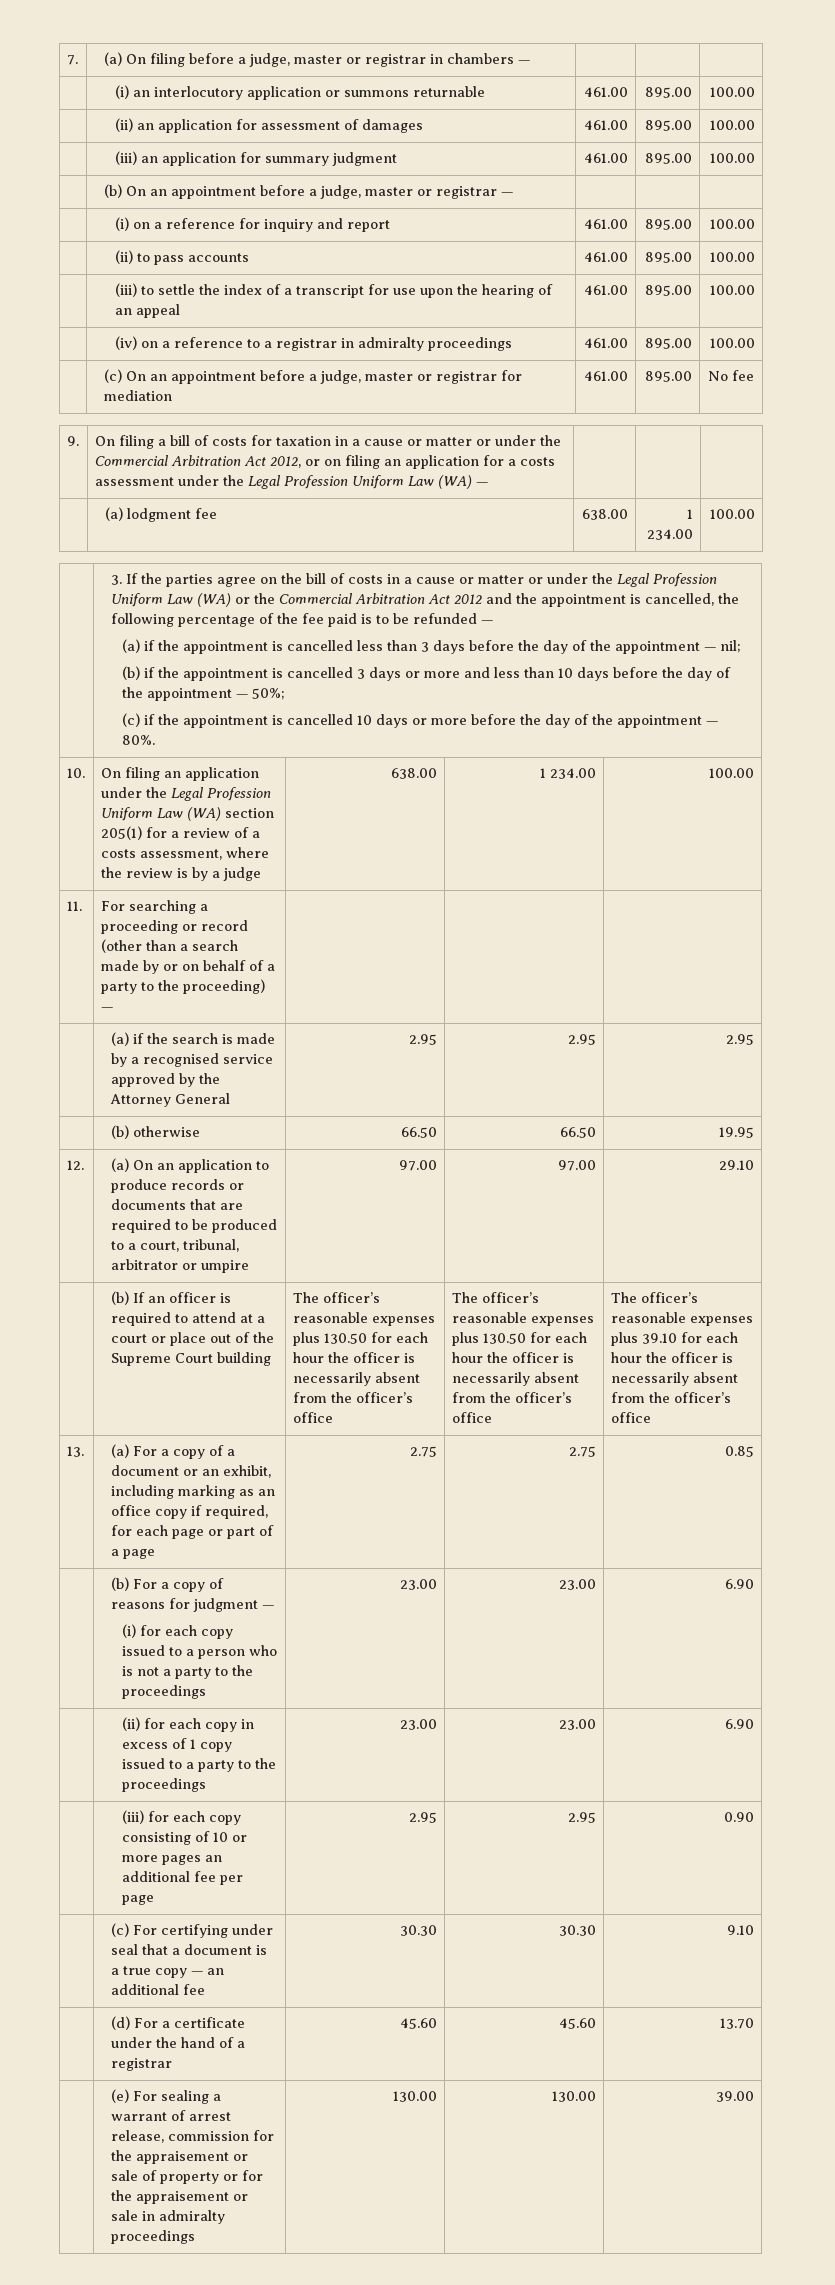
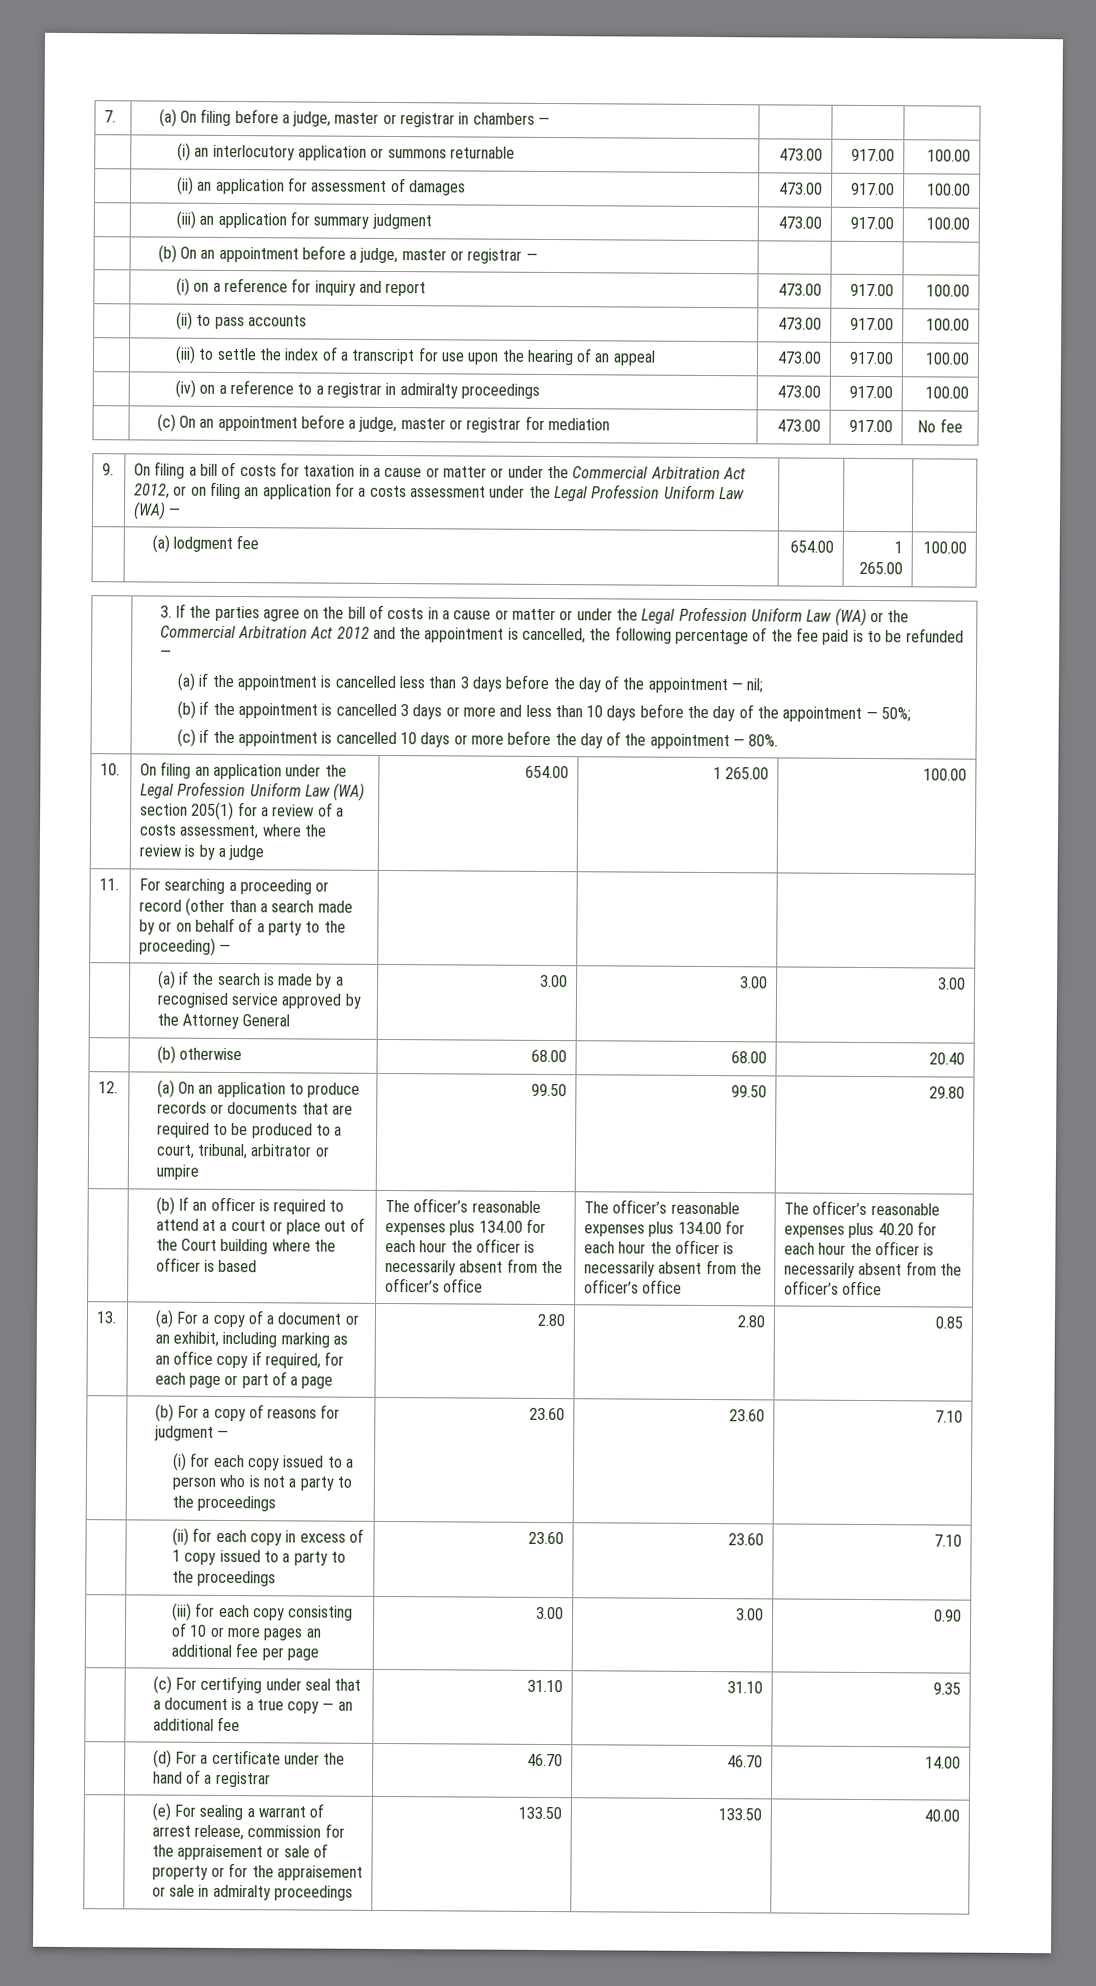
- | (i) an interlocutory application or summons returnable | 461.00 | 895.00 | 100.00
+ | (i) an interlocutory application or summons returnable | 473.00 | 917.00 | 100.00
- | (ii) an application for assessment of damages | 461.00 | 895.00 | 100.00
+ | (ii) an application for assessment of damages | 473.00 | 917.00 | 100.00
- | (iii) an application for summary judgment | 461.00 | 895.00 | 100.00
+ | (iii) an application for summary judgment | 473.00 | 917.00 | 100.00
- | (i) on a reference for inquiry and report | 461.00 | 895.00 | 100.00
+ | (i) on a reference for inquiry and report | 473.00 | 917.00 | 100.00
- | (ii) to pass accounts | 461.00 | 895.00 | 100.00
+ | (ii) to pass accounts | 473.00 | 917.00 | 100.00
- | (iii) to settle the index of a transcript for use upon the hearing of an appeal | 461.00 | 895.00 | 100.00
+ | (iii) to settle the index of a transcript for use upon the hearing of an appeal | 473.00 | 917.00 | 100.00
- | (iv) on a reference to a registrar in admiralty proceedings | 461.00 | 895.00 | 100.00
+ | (iv) on a reference to a registrar in admiralty proceedings | 473.00 | 917.00 | 100.00
- | (c) On an appointment before a judge, master or registrar for mediation | 461.00 | 895.00 | No fee
+ | (c) On an appointment before a judge, master or registrar for mediation | 473.00 | 917.00 | No fee
- | (a) lodgment fee | 638.00 | 1 234.00 | 100.00
+ | (a) lodgment fee | 654.00 | 1 265.00 | 100.00
- 10. | On filing an application under the Legal Profession Uniform Law (WA) section 205(1) for a review of a costs assessment, where the review is by a judge | 638.00 | 1 234.00 | 100.00
+ 10. | On filing an application under the Legal Profession Uniform Law (WA) section 205(1) for a review of a costs assessment, where the review is by a judge | 654.00 | 1 265.00 | 100.00
- | (a) if the search is made by a recognised service approved by the Attorney General | 2.95 | 2.95 | 2.95
+ | (a) if the search is made by a recognised service approved by the Attorney General | 3.00 | 3.00 | 3.00
- | (b) otherwise | 66.50 | 66.50 | 19.95
+ | (b) otherwise | 68.00 | 68.00 | 20.40
- 12. | (a) On an application to produce records or documents that are required to be produced to a court, tribunal, arbitrator or umpire | 97.00 | 97.00 | 29.10
+ 12. | (a) On an application to produce records or documents that are required to be produced to a court, tribunal, arbitrator or umpire | 99.50 | 99.50 | 29.80
- (b) If an officer is required to attend at a court or place out of the Supreme Court building | The officer’s reasonable expenses plus 130.50 for each hour the officer is necessarily absent from the officer’s office | The officer’s reasonable expenses plus 130.50 for each hour the officer is necessarily absent from the officer’s office
+ (b) If an officer is required to attend at a court or place out of the Court building where the officer is based | The officer’s reasonable expenses plus 134.00 for each hour the officer is necessarily absent from the officer’s office | The officer’s reasonable expenses plus 134.00 for each hour the officer is necessarily absent from the officer’s office
- The officer’s reasonable expenses plus 39.10 for each hour the officer is necessarily absent from the officer’s office
+ The officer’s reasonable expenses plus 40.20 for each hour the officer is necessarily absent from the officer’s office
- 13. | (a) For a copy of a document or an exhibit, including marking as an office copy if required, for each page or part of a page | 2.75 | 2.75 | 0.85
+ 13. | (a) For a copy of a document or an exhibit, including marking as an office copy if required, for each page or part of a page | 2.80 | 2.80 | 0.85
  | (b) For a copy of reasons for judgment —
- (i) for each copy issued to a person who is not a party to the proceedings | 23.00 | 23.00 | 6.90
+ (i) for each copy issued to a person who is not a party to the proceedings | 23.60 | 23.60 | 7.10
- | (ii) for each copy in excess of 1 copy issued to a party to the proceedings | 23.00 | 23.00 | 6.90
+ | (ii) for each copy in excess of 1 copy issued to a party to the proceedings | 23.60 | 23.60 | 7.10
- | (iii) for each copy consisting of 10 or more pages an additional fee per page | 2.95 | 2.95 | 0.90
+ | (iii) for each copy consisting of 10 or more pages an additional fee per page | 3.00 | 3.00 | 0.90
- | (c) For certifying under seal that a document is a true copy — an additional fee | 30.30 | 30.30 | 9.10
+ | (c) For certifying under seal that a document is a true copy — an additional fee | 31.10 | 31.10 | 9.35
- | (d) For a certificate under the hand of a registrar | 45.60 | 45.60 | 13.70
+ | (d) For a certificate under the hand of a registrar | 46.70 | 46.70 | 14.00
- | (e) For sealing a warrant of arrest release, commission for the appraisement or sale of property or for the appraisement or sale in admiralty proceedings | 130.00 | 130.00 | 39.00
+ | (e) For sealing a warrant of arrest release, commission for the appraisement or sale of property or for the appraisement or sale in admiralty proceedings | 133.50 | 133.50 | 40.00

